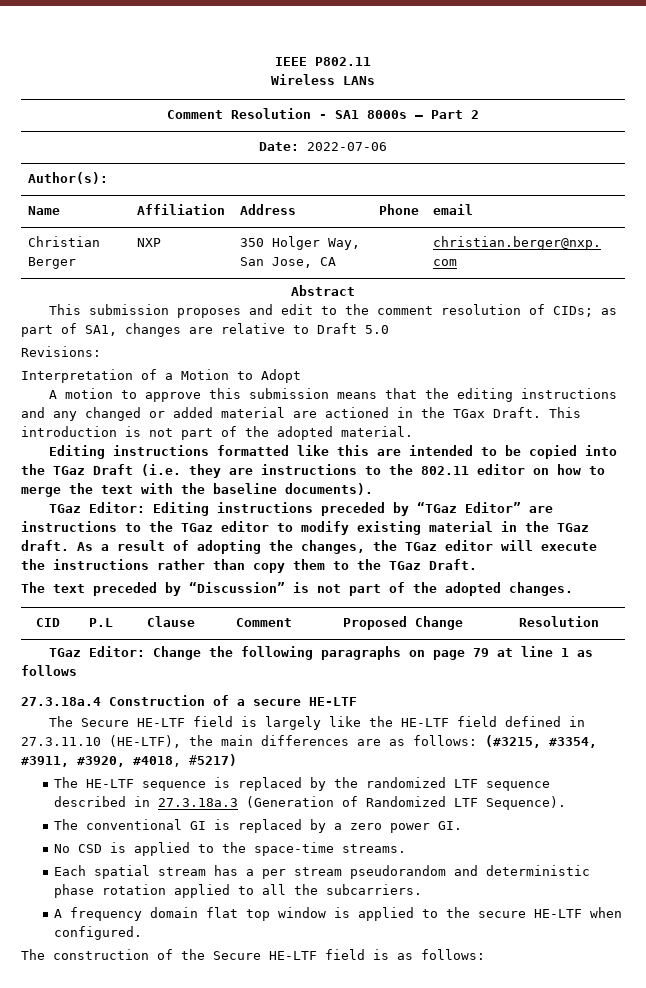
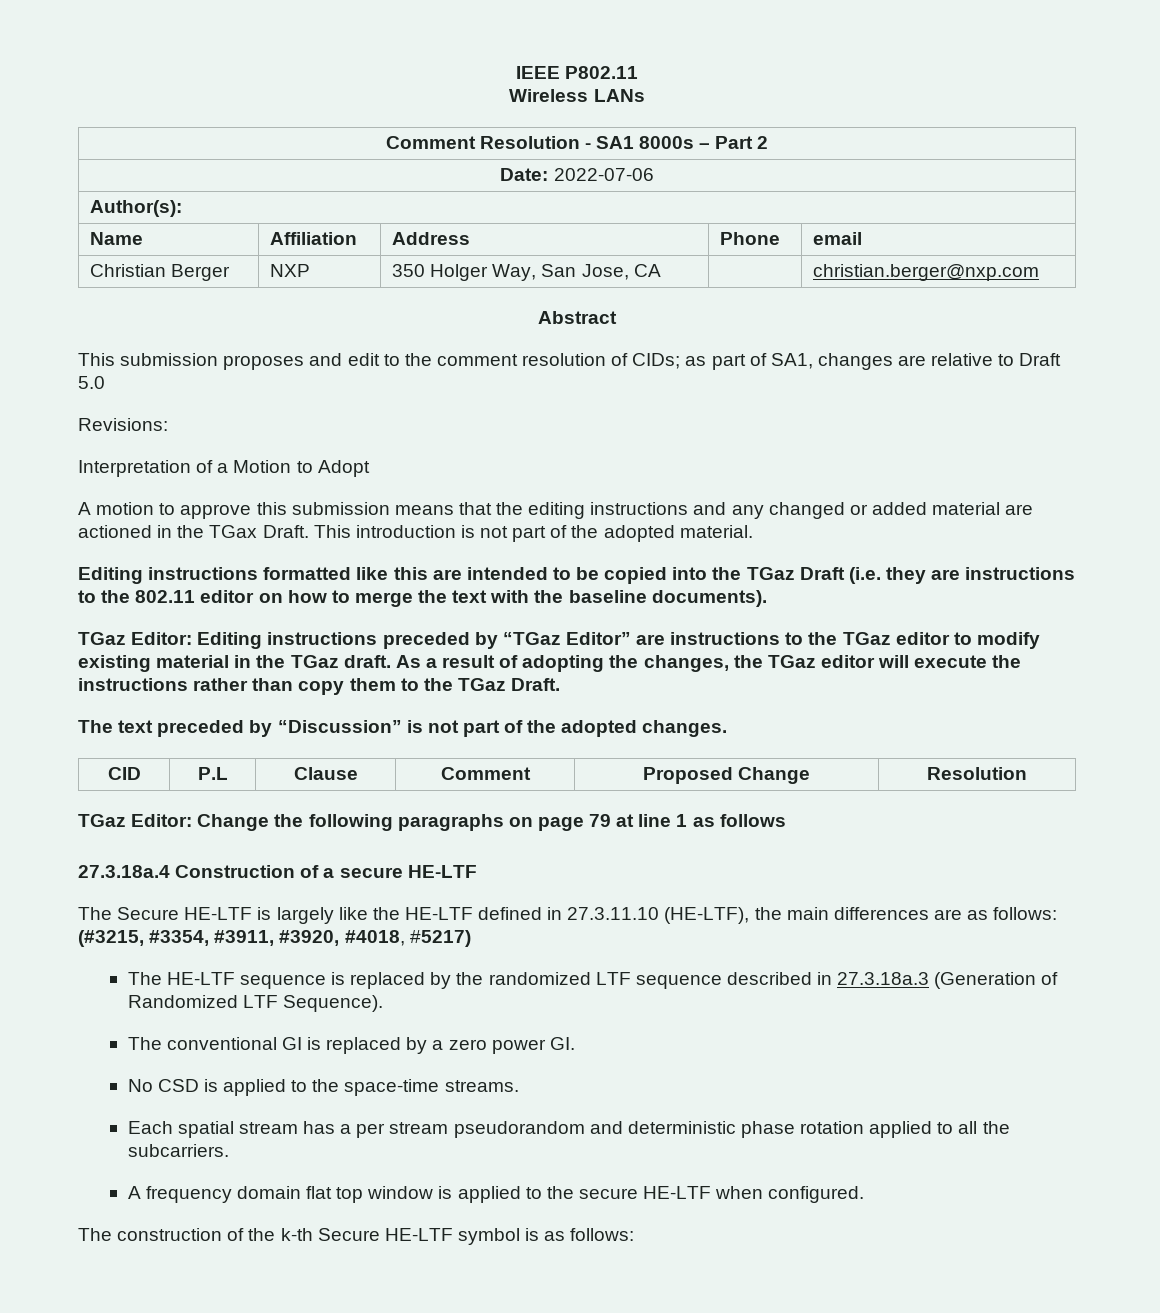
- The Secure HE-LTF field is largely like the HE-LTF field defined in 27.3.11.10 (HE-LTF), the main differences are as follows: (#3215, #3354, #3911, #3920, #4018, #5217)
+ The Secure HE-LTF is largely like the HE-LTF defined in 27.3.11.10 (HE-LTF), the main differences are as follows: (#3215, #3354, #3911, #3920, #4018, #5217)
- The construction of the Secure HE-LTF field is as follows:
+ The construction of the k-th Secure HE-LTF symbol is as follows:

